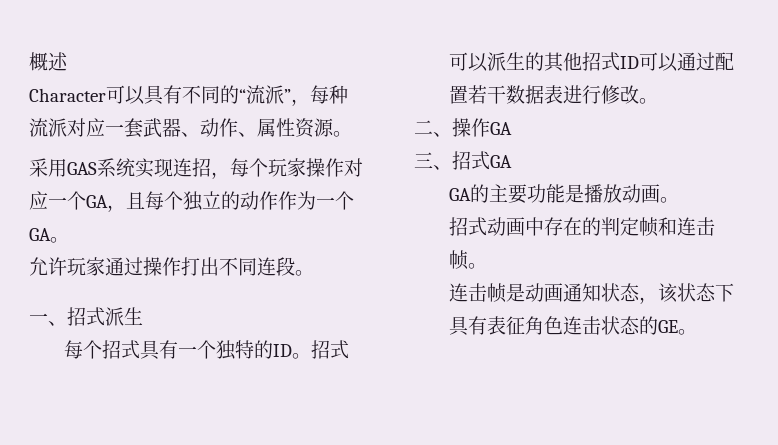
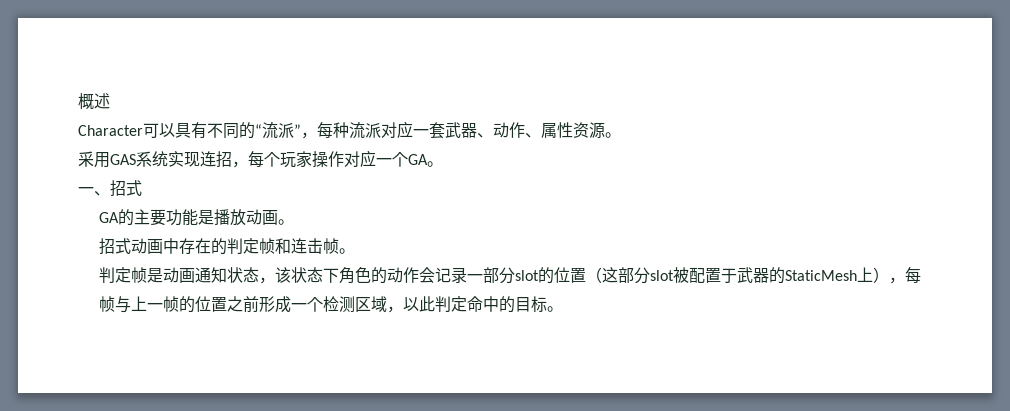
- 采用GAS系统实现连招，每个玩家操作对应一个GA，且每个独立的动作作为一个GA。
- 允许玩家通过操作打出不同连段。
- 一、招式派生
- 每个招式具有一个独特的ID。招式可以派生的其他招式ID可以通过配置若干数据表进行修改。
- 二、操作GA
- 三、招式GA
+ 采用GAS系统实现连招，每个玩家操作对应一个GA。
+ 一、招式
- 连击帧是动画通知状态，该状态下具有表征角色连击状态的GE。
+ 判定帧是动画通知状态，该状态下角色的动作会记录一部分slot的位置（这部分slot被配置于武器的StaticMesh上），每帧与上一帧的位置之前形成一个检测区域，以此判定命中的目标。

